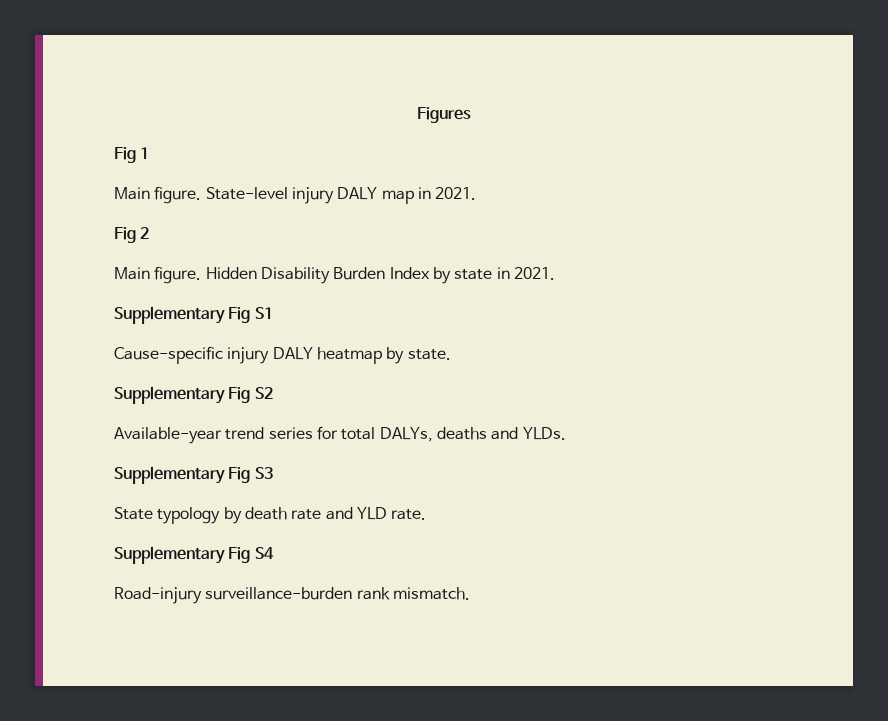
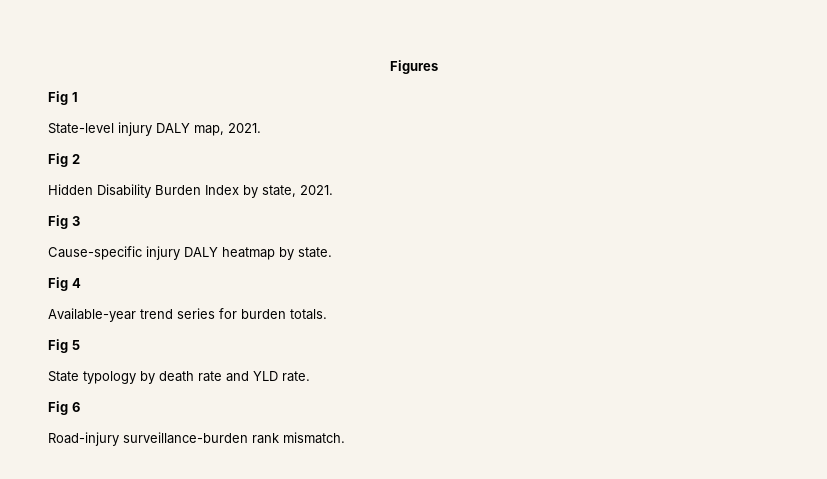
  Fig 1
- Main figure. State-level injury DALY map in 2021.
+ State-level injury DALY map, 2021.
  Fig 2
- Main figure. Hidden Disability Burden Index by state in 2021.
- Supplementary Fig S1
+ Hidden Disability Burden Index by state, 2021.
+ Fig 3
- Supplementary Fig S2
+ Fig 4
- Available-year trend series for total DALYs, deaths and YLDs.
- Supplementary Fig S3
+ Available-year trend series for burden totals.
+ Fig 5
- Supplementary Fig S4
+ Fig 6

